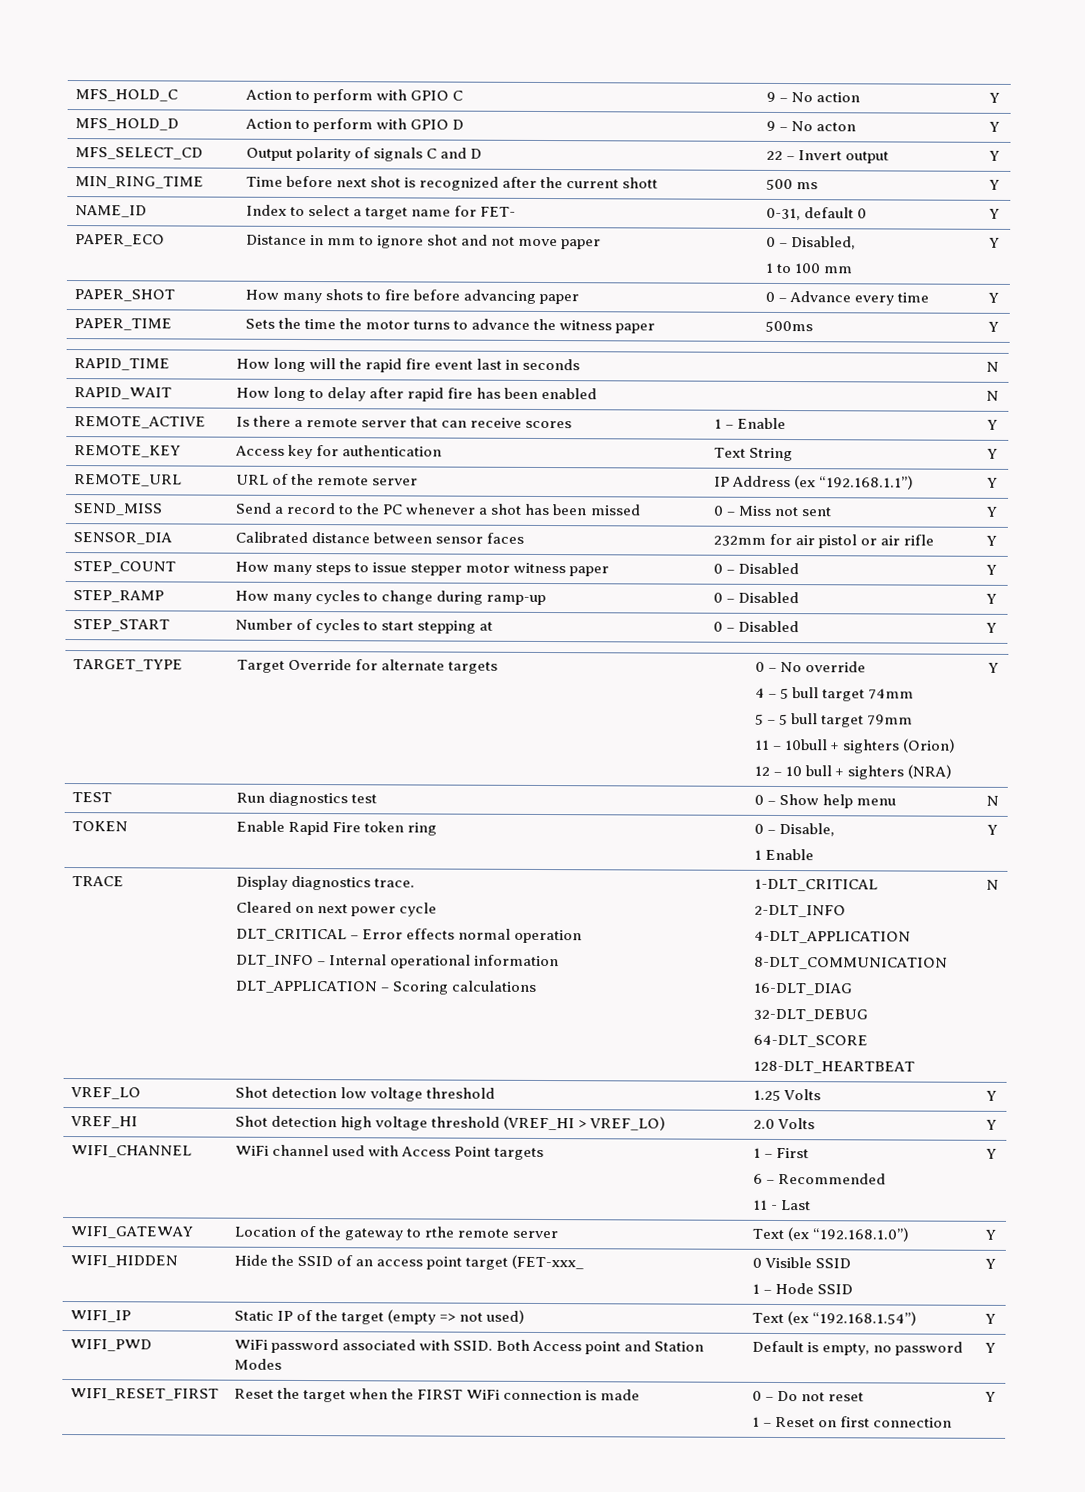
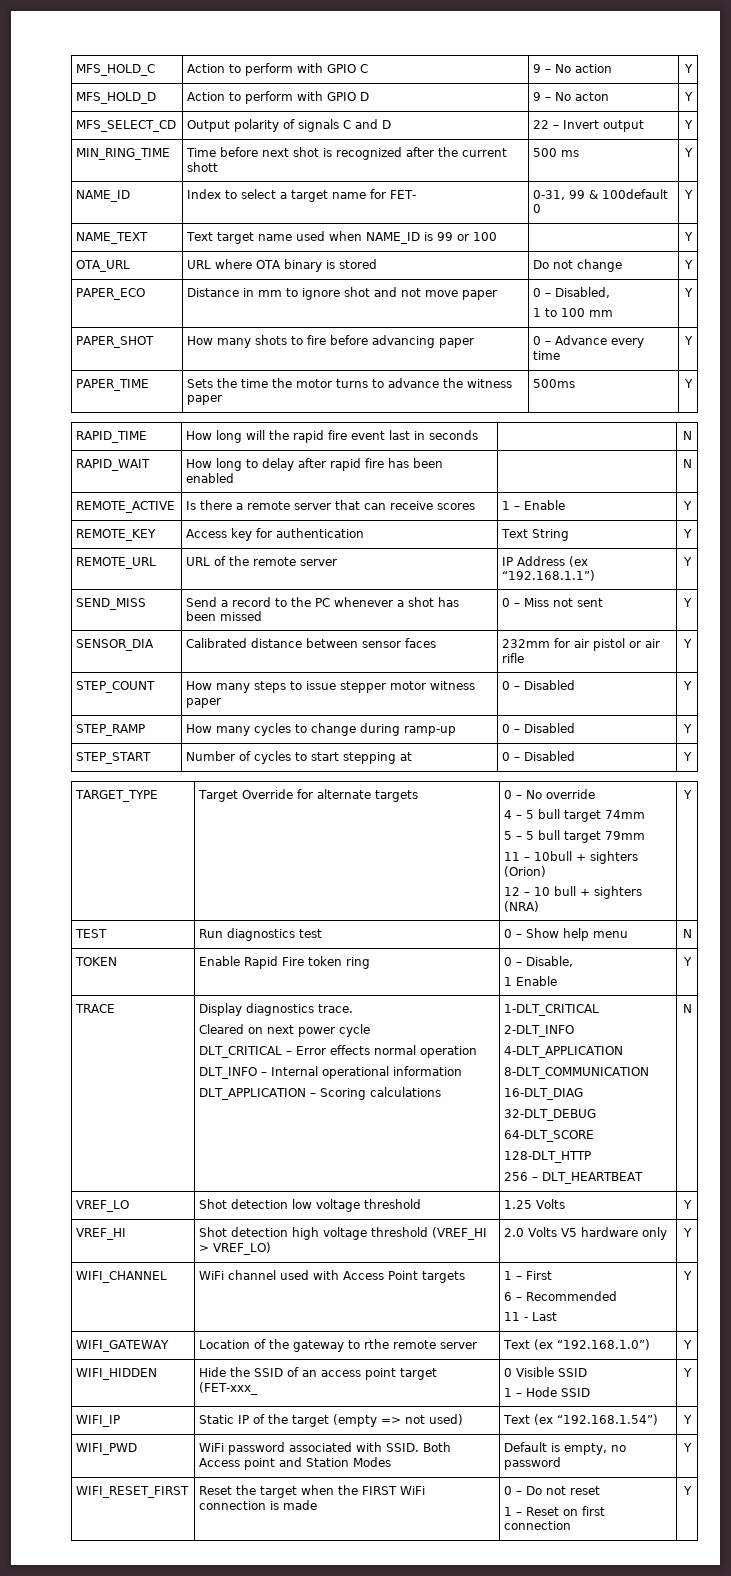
- NAME_ID | Index to select a target name for FET- | 0-31, default 0 | Y
+ NAME_ID | Index to select a target name for FET- | 0-31, 99 & 100default 0 | Y
+ NAME_TEXT | Text target name used when NAME_ID is 99 or 100 | | Y
+ OTA_URL | URL where OTA binary is stored | Do not change | Y
  TRACE | Display diagnostics trace.
  Cleared on next power cycle
  DLT_CRITICAL – Error effects normal operation
  DLT_INFO – Internal operational information
  DLT_APPLICATION – Scoring calculations | 1-DLT_CRITICAL
  2-DLT_INFO
  4-DLT_APPLICATION
  8-DLT_COMMUNICATION
  16-DLT_DIAG
  32-DLT_DEBUG
  64-DLT_SCORE
- 128-DLT_HEARTBEAT | N
+ 128-DLT_HTTP
+ 256 – DLT_HEARTBEAT | N
- VREF_HI | Shot detection high voltage threshold (VREF_HI > VREF_LO) | 2.0 Volts | Y
+ VREF_HI | Shot detection high voltage threshold (VREF_HI > VREF_LO) | 2.0 Volts V5 hardware only | Y

